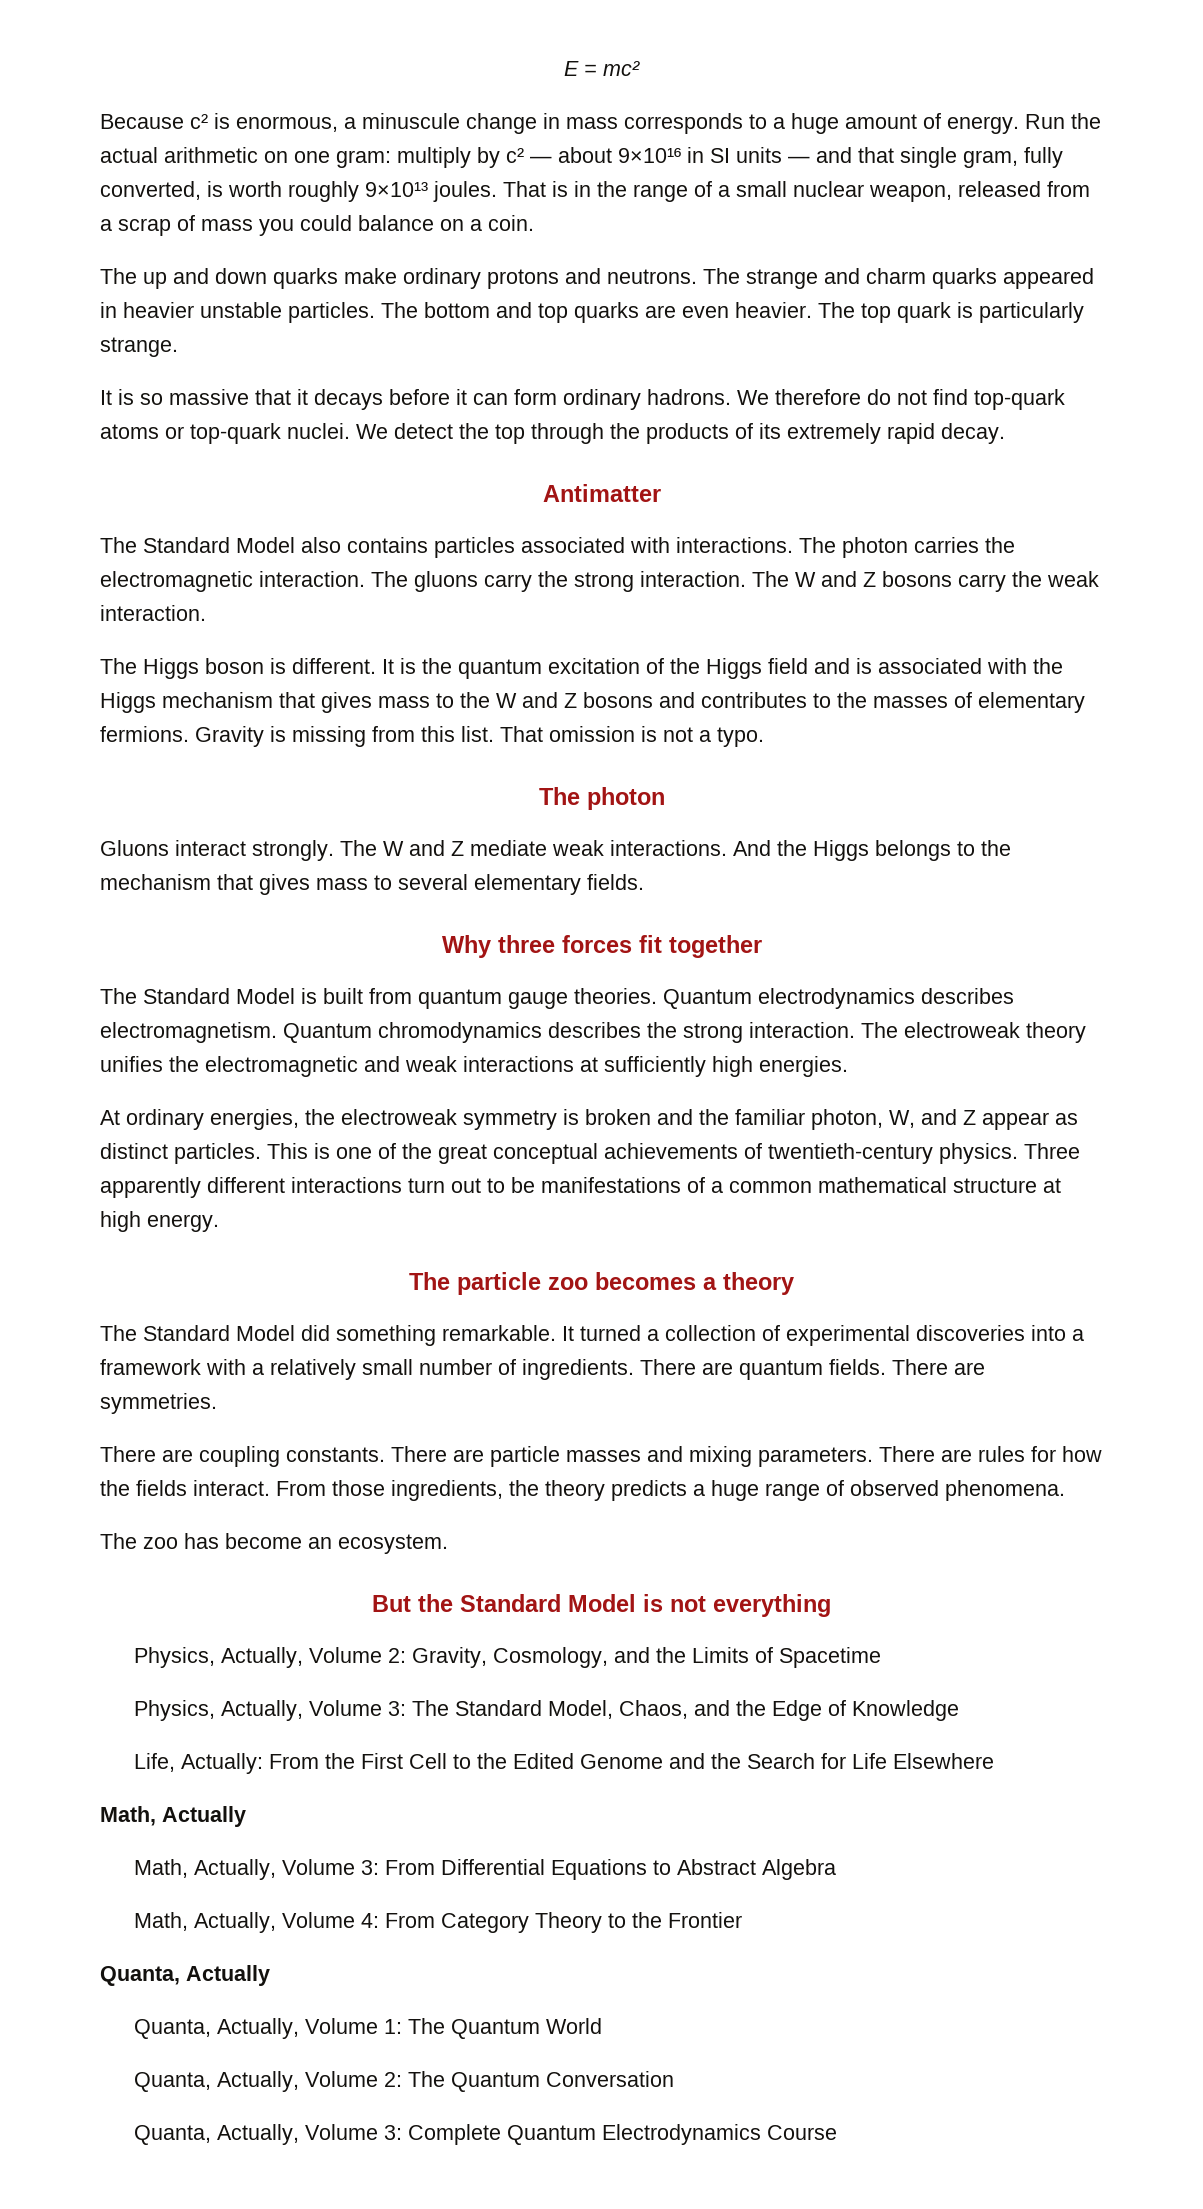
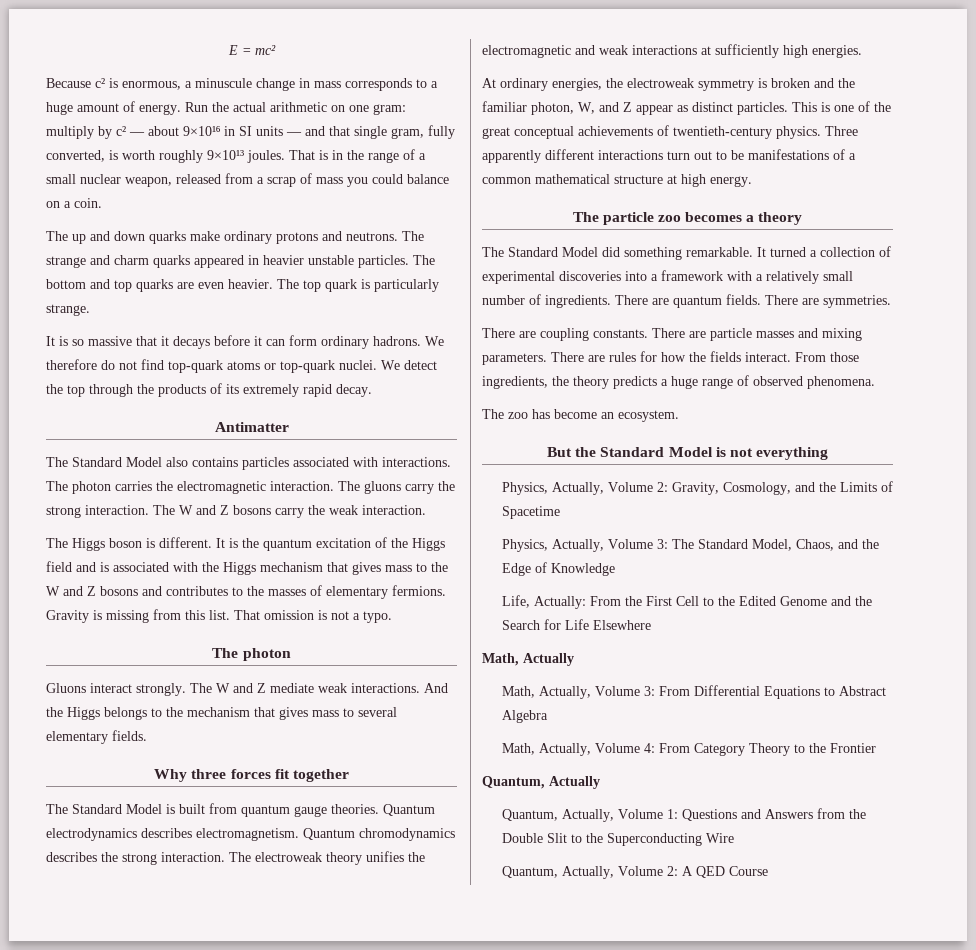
- Quanta, Actually
- Quanta, Actually, Volume 1: The Quantum World
- Quanta, Actually, Volume 2: The Quantum Conversation
- Quanta, Actually, Volume 3: Complete Quantum Electrodynamics Course
+ Quantum, Actually
+ Quantum, Actually, Volume 1: Questions and Answers from the Double Slit to the Superconducting Wire
+ Quantum, Actually, Volume 2: A QED Course

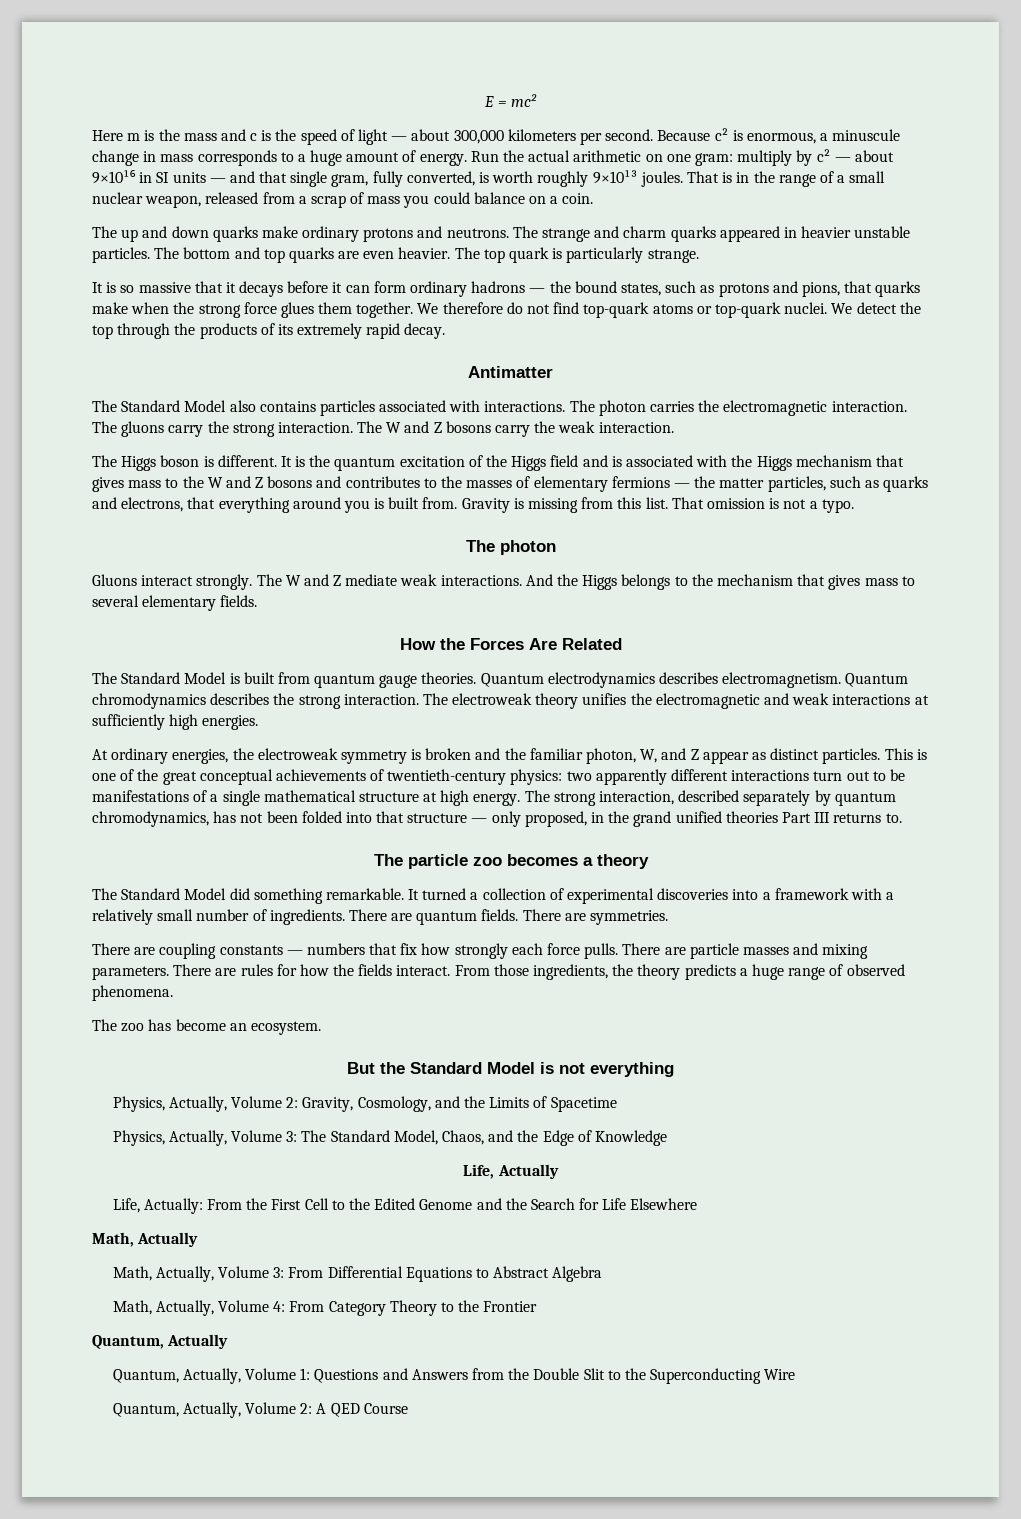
+ Here m is the mass and c is the speed of light — about 300,000 kilometers per second.
- It is so massive that it decays before it can form ordinary hadrons.
+ It is so massive that it decays before it can form ordinary hadrons — the bound states, such as protons and pions, that quarks make when the strong force glues them together.
- It is the quantum excitation of the Higgs field and is associated with the Higgs mechanism that gives mass to the W and Z bosons and contributes to the masses of elementary fermions.
+ It is the quantum excitation of the Higgs field and is associated with the Higgs mechanism that gives mass to the W and Z bosons and contributes to the masses of elementary fermions — the matter particles, such as quarks and electrons, that everything around you is built from.
- Why three forces fit together
+ How the Forces Are Related
- This is one of the great conceptual achievements of twentieth-century physics. Three apparently different interactions turn out to be manifestations of a common mathematical structure at high energy.
+ This is one of the great conceptual achievements of twentieth-century physics: two apparently different interactions turn out to be manifestations of a single mathematical structure at high energy. The strong interaction, described separately by quantum chromodynamics, has not been folded into that structure — only proposed, in the grand unified theories Part III returns to.
- There are coupling constants.
+ There are coupling constants — numbers that fix how strongly each force pulls.
+ Life, Actually

